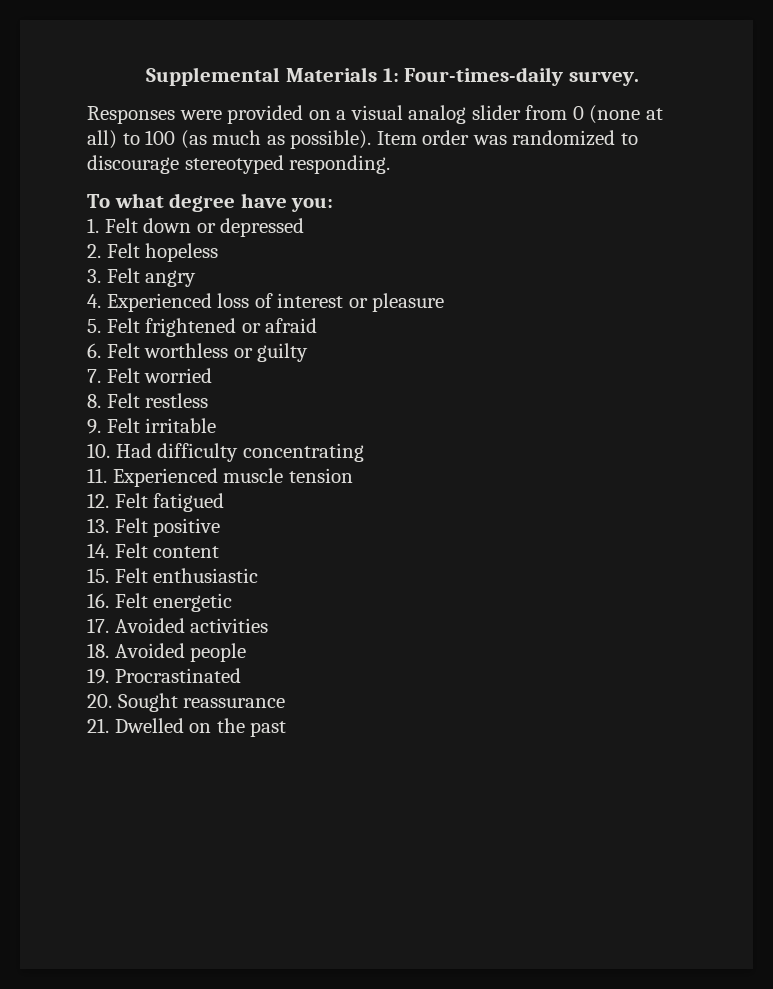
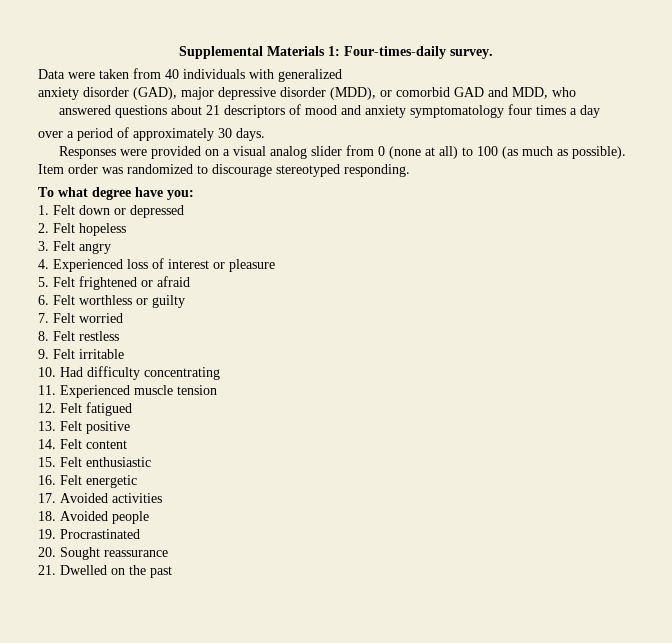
+ Data were taken from 40 individuals with generalized
+ anxiety disorder (GAD), major depressive disorder (MDD), or comorbid GAD and MDD, who
+ answered questions about 21 descriptors of mood and anxiety symptomatology four times a day
+ over a period of approximately 30 days.

